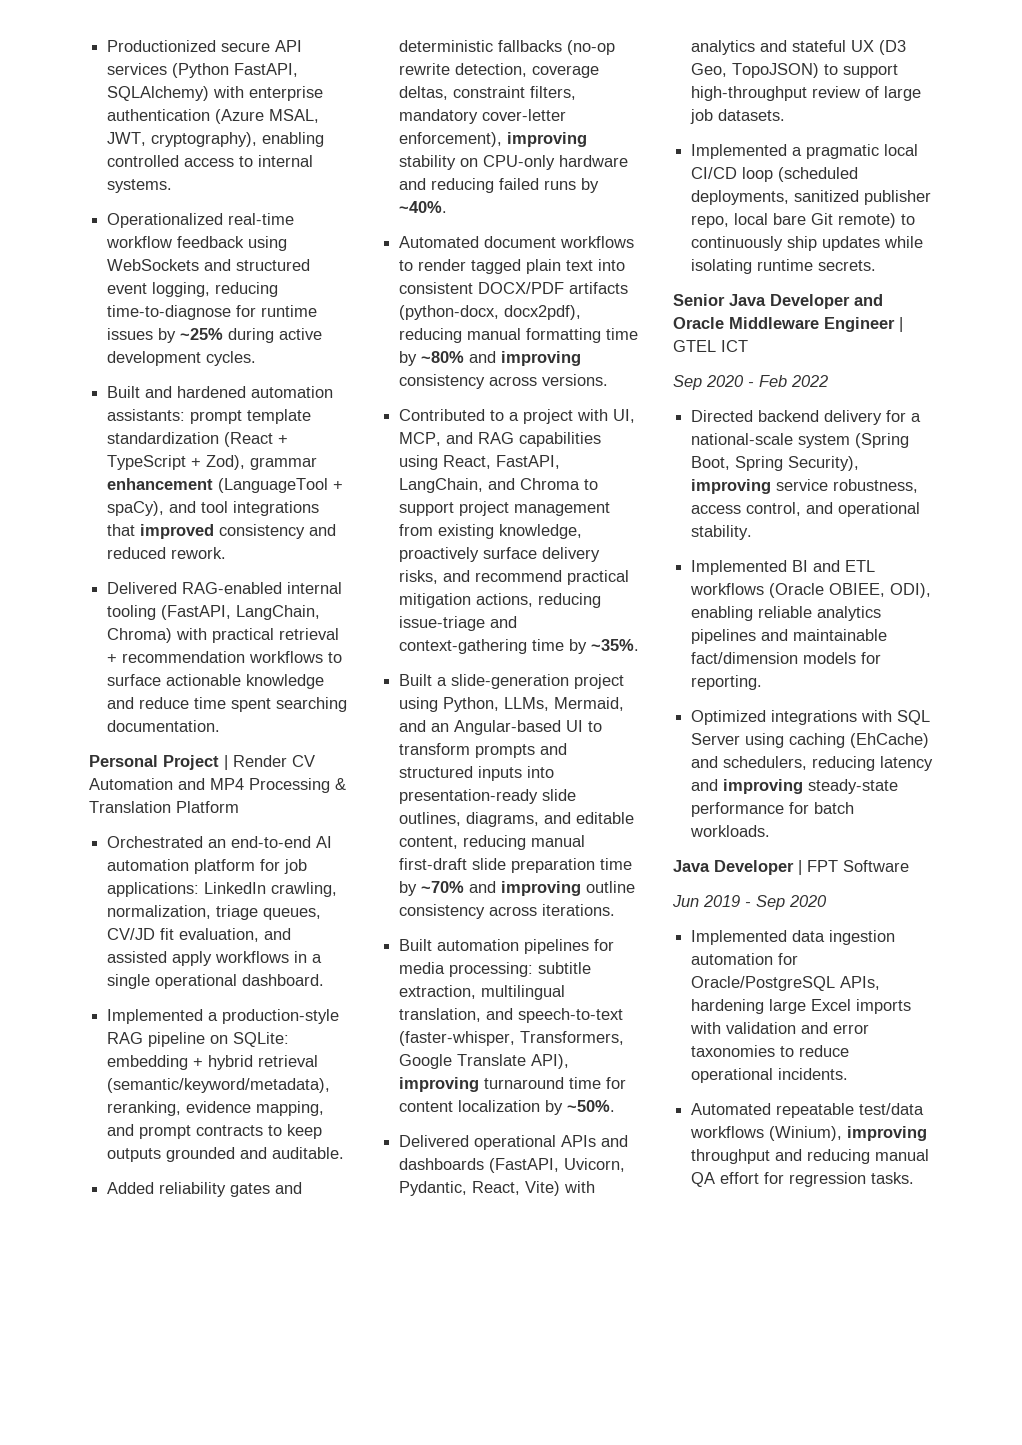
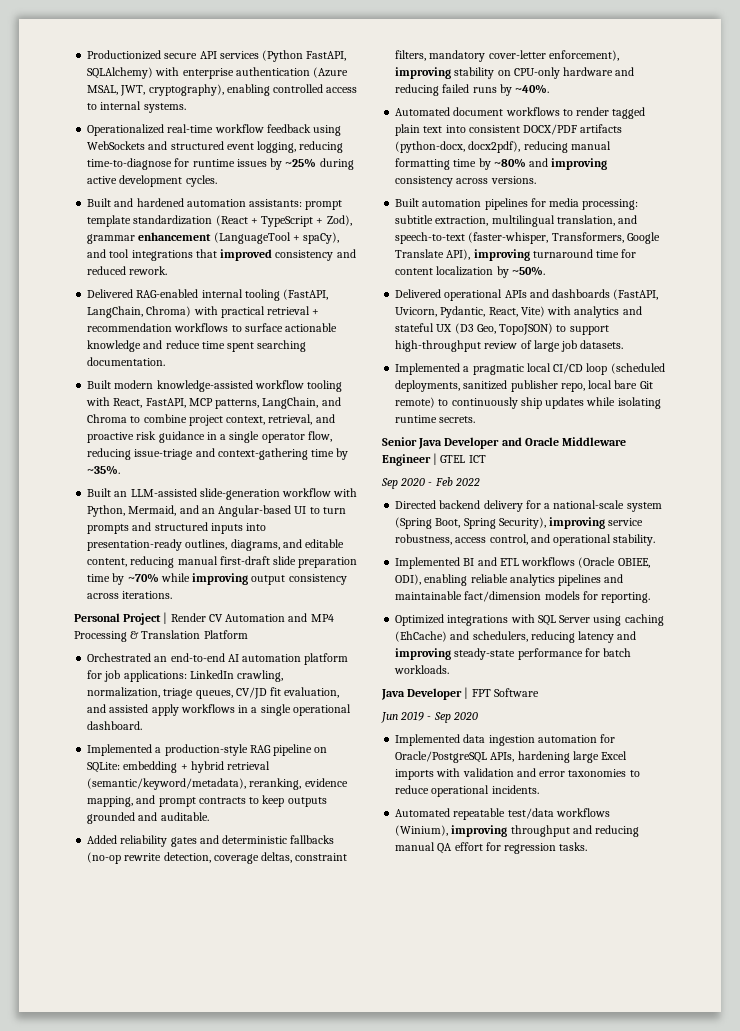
+ Built modern knowledge-assisted workflow tooling with React, FastAPI, MCP patterns, LangChain, and Chroma to combine project context, retrieval, and proactive risk guidance in a single operator flow, reducing issue-triage and context-gathering time by ~35%.
+ Built an LLM-assisted slide-generation workflow with Python, Mermaid, and an Angular-based UI to turn prompts and structured inputs into presentation-ready outlines, diagrams, and editable content, reducing manual first-draft slide preparation time by ~70% while improving output consistency across iterations.
- Contributed to a project with UI, MCP, and RAG capabilities using React, FastAPI, LangChain, and Chroma to support project management from existing knowledge, proactively surface delivery risks, and recommend practical mitigation actions, reducing issue-triage and context-gathering time by ~35%.
- Built a slide-generation project using Python, LLMs, Mermaid, and an Angular-based UI to transform prompts and structured inputs into presentation-ready slide outlines, diagrams, and editable content, reducing manual first-draft slide preparation time by ~70% and improving outline consistency across iterations.

